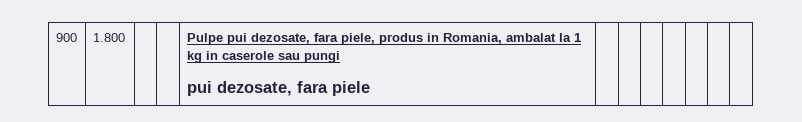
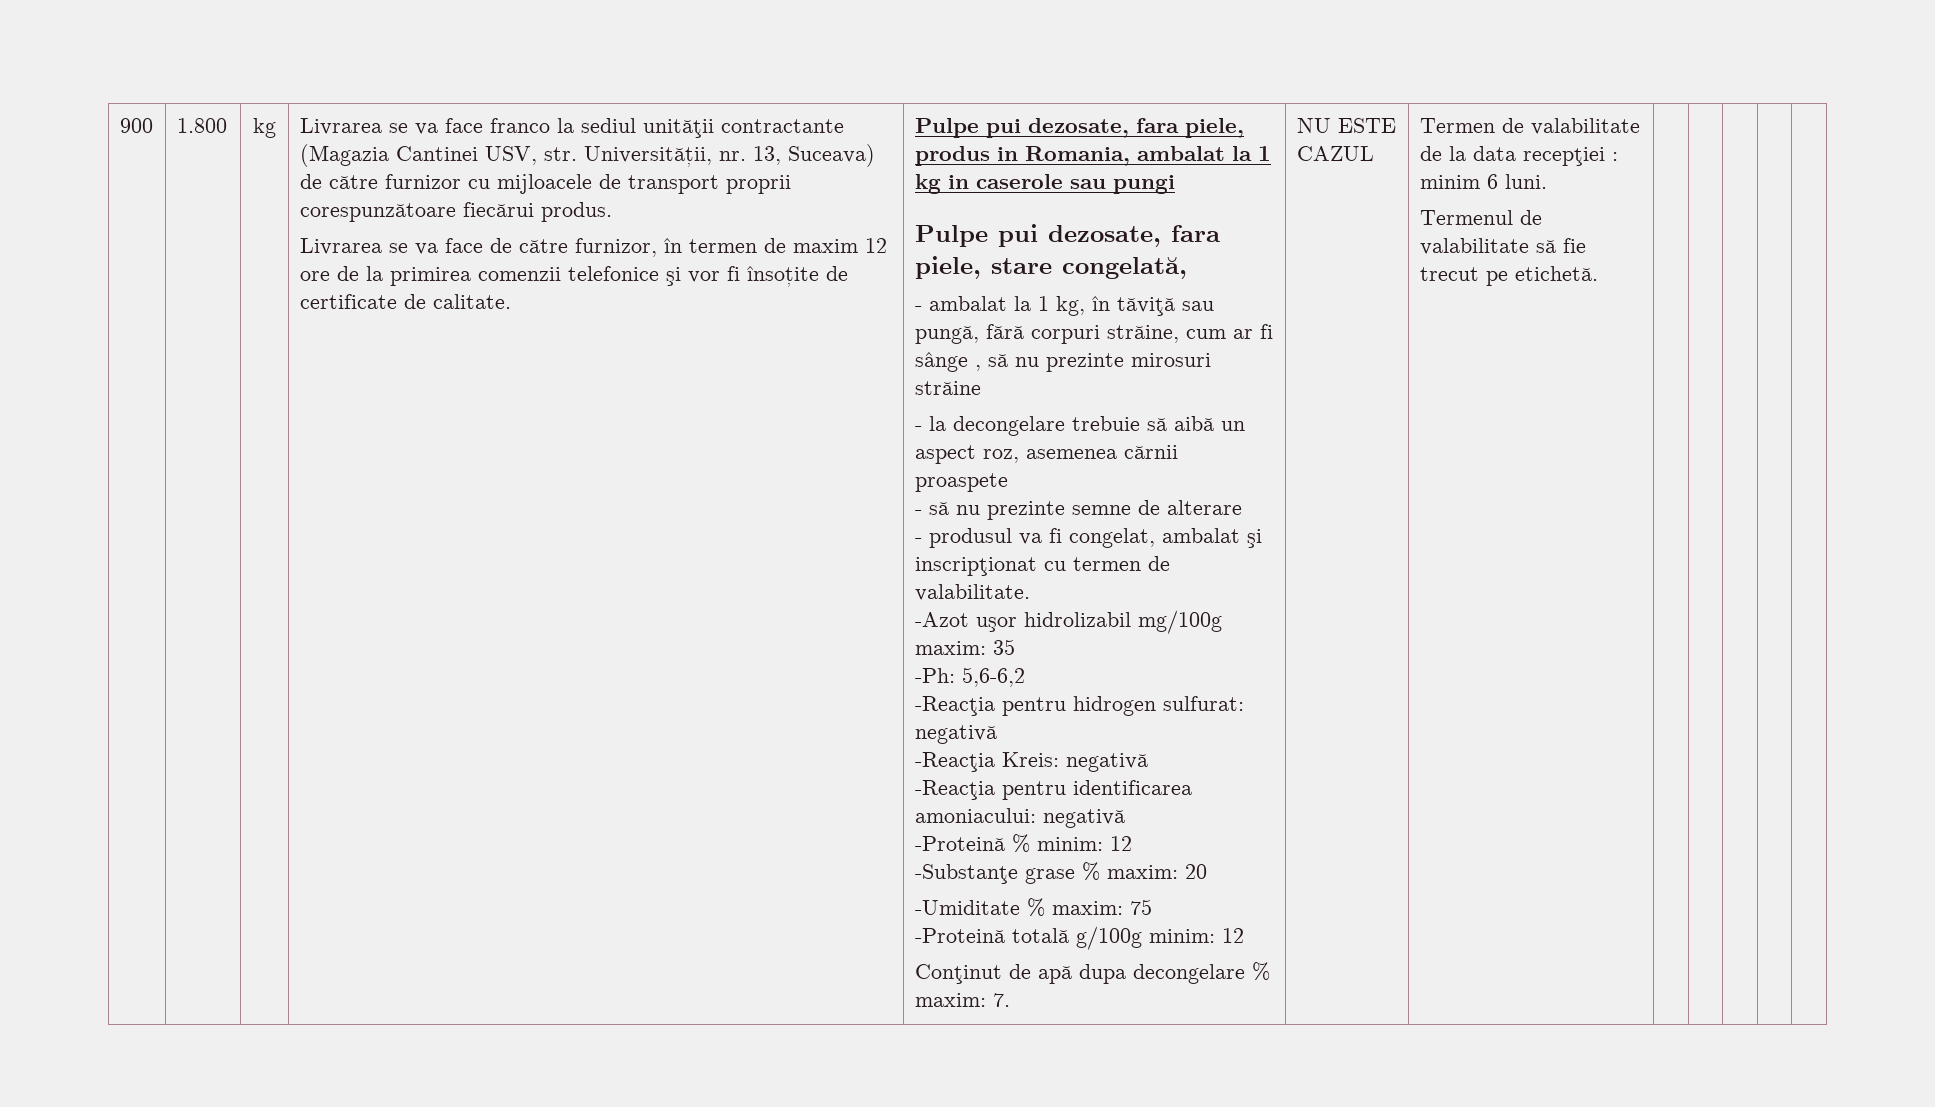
+ kg | Livrarea se va face franco la sediul unităţii contractante (Magazia Cantinei USV, str. Universității, nr. 13, Suceava) de către furnizor cu mijloacele de transport proprii corespunzătoare fiecărui produs.
+ Livrarea se va face de către furnizor, în termen de maxim 12 ore de la primirea comenzii telefonice şi vor fi însoțite de certificate de calitate.
- pui dezosate, fara piele
+ Pulpe pui dezosate, fara piele, stare congelată,
+ - ambalat la 1 kg, în tăviţă sau pungă, fără corpuri străine, cum ar fi sânge , să nu prezinte mirosuri străine
+ - la decongelare trebuie să aibă un aspect roz, asemenea cărnii proaspete
+ - să nu prezinte semne de alterare
+ - produsul va fi congelat, ambalat şi inscripţionat cu termen de valabilitate.
+ -Azot uşor hidrolizabil mg/100g maxim: 35
+ -Ph: 5,6-6,2
+ -Reacţia pentru hidrogen sulfurat: negativă
+ -Reacţia Kreis: negativă
+ -Reacţia pentru identificarea amoniacului: negativă
+ -Proteină % minim: 12
+ -Substanţe grase % maxim: 20
+ -Umiditate % maxim: 75
+ -Proteină totală g/100g minim: 12
+ Conţinut de apă dupa decongelare % maxim: 7. | NU ESTE CAZUL | Termen de valabilitate de la data recepţiei : minim 6 luni.
+ Termenul de valabilitate să fie trecut pe etichetă.

